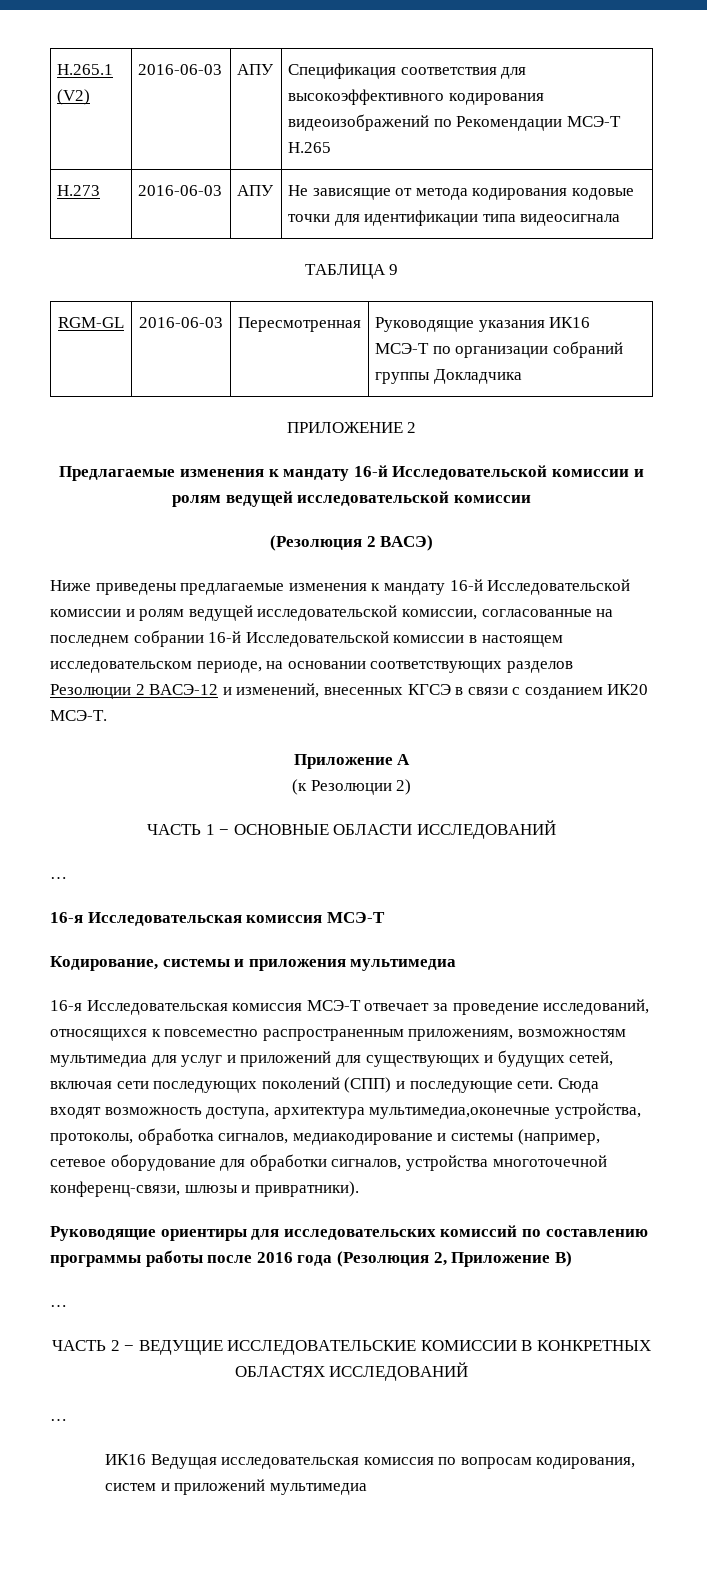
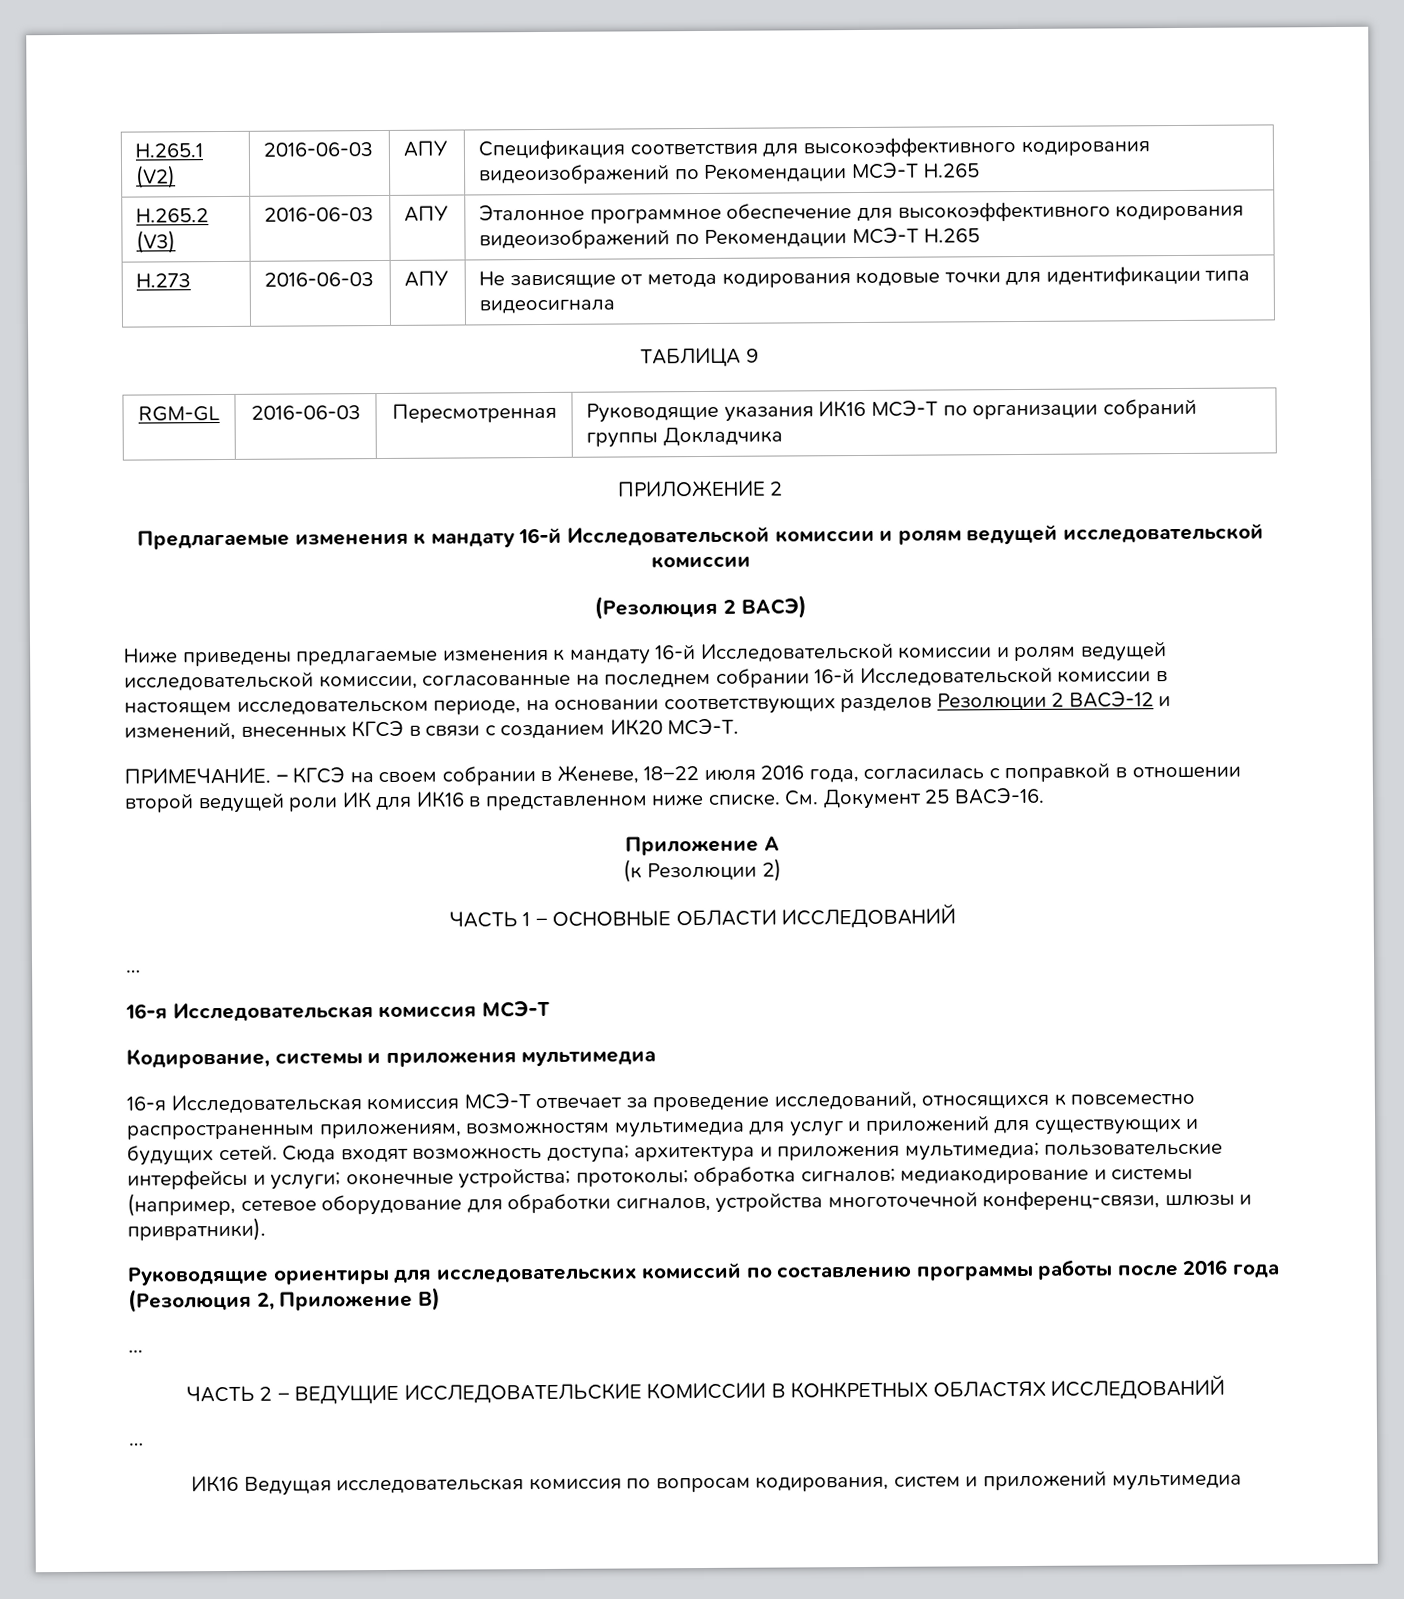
+ H.265.2 (V3) | 2016-06-03 | АПУ | Эталонное программное обеспечение для высокоэффективного кодирования видеоизображений по Рекомендации МСЭ-Т H.265
+ ПРИМЕЧАНИЕ. – КГСЭ на своем собрании в Женеве, 18−22 июля 2016 года, согласилась с поправкой в отношении второй ведущей роли ИК для ИК16 в представленном ниже списке. См. Документ 25 ВАСЭ-16.
- 16-я Исследовательская комиссия МСЭ-T отвечает за проведение исследований, относящихся к повсеместно распространенным приложениям, возможностям мультимедиа для услуг и приложений для существующих и будущих сетей, включая сети последующих поколений (СПП) и последующие сети. Сюда входят возможность доступа, архитектура мультимедиа,оконечные устройства, протоколы, обработка сигналов, медиакодирование и системы (например, сетевое оборудование для обработки сигналов, устройства многоточечной конференц-связи, шлюзы и привратники).
+ 16-я Исследовательская комиссия МСЭ-T отвечает за проведение исследований, относящихся к повсеместно распространенным приложениям, возможностям мультимедиа для услуг и приложений для существующих и будущих сетей. Сюда входят возможность доступа; архитектура и приложения мультимедиа; пользовательские интерфейсы и услуги; оконечные устройства; протоколы; обработка сигналов; медиакодирование и системы (например, сетевое оборудование для обработки сигналов, устройства многоточечной конференц-связи, шлюзы и привратники).

